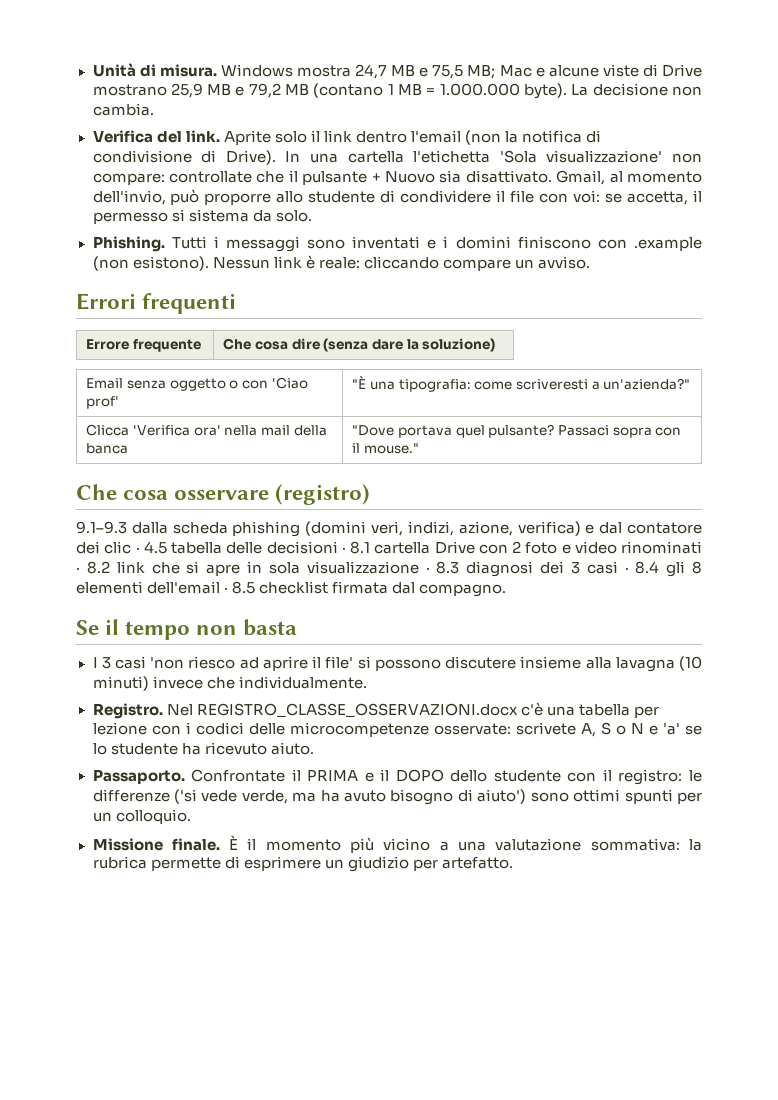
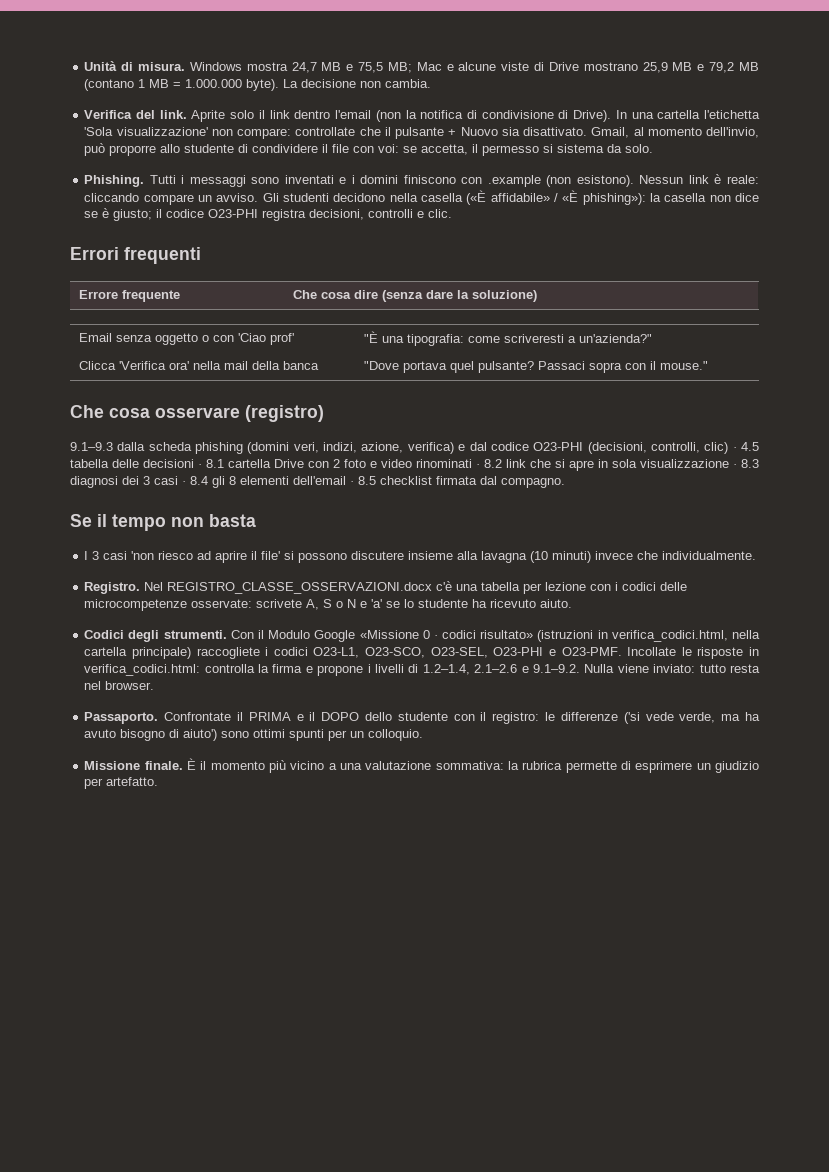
+ Gli studenti decidono nella casella («È affidabile» / «È phishing»): la casella non dice se è giusto; il codice O23-PHI registra decisioni, controlli e clic.
- 9.1–9.3 dalla scheda phishing (domini veri, indizi, azione, verifica) e dal contatore dei clic · 4.5 tabella delle decisioni · 8.1 cartella Drive con 2 foto e video rinominati · 8.2 link che si apre in sola visualizzazione · 8.3 diagnosi dei 3 casi · 8.4 gli 8 elementi dell'email · 8.5 checklist firmata dal compagno.
+ 9.1–9.3 dalla scheda phishing (domini veri, indizi, azione, verifica) e dal codice O23-PHI (decisioni, controlli, clic) · 4.5 tabella delle decisioni · 8.1 cartella Drive con 2 foto e video rinominati · 8.2 link che si apre in sola visualizzazione · 8.3 diagnosi dei 3 casi · 8.4 gli 8 elementi dell'email · 8.5 checklist firmata dal compagno.
+ Codici degli strumenti. Con il Modulo Google «Missione 0 · codici risultato» (istruzioni in verifica_codici.html, nella cartella principale) raccogliete i codici O23-L1, O23-SCO, O23-SEL, O23-PHI e O23-PMF. Incollate le risposte in verifica_codici.html: controlla la firma e propone i livelli di 1.2–1.4, 2.1–2.6 e 9.1–9.2. Nulla viene inviato: tutto resta nel browser.

